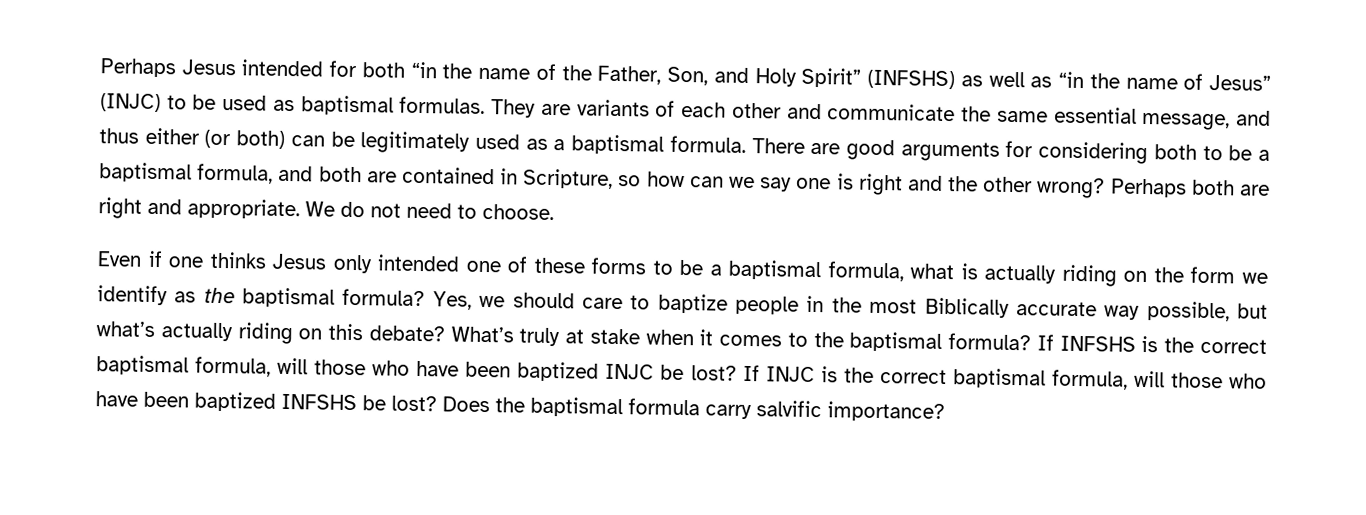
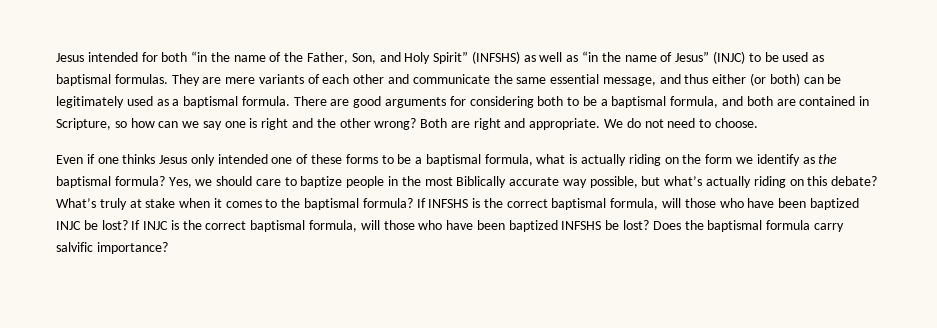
- Perhaps Jesus intended for both “in the name of the Father, Son, and Holy Spirit” (INFSHS) as well as “in the name of Jesus” (INJC) to be used as baptismal formulas.
+ Jesus intended for both “in the name of the Father, Son, and Holy Spirit” (INFSHS) as well as “in the name of Jesus” (INJC) to be used as baptismal formulas.
- They are variants of each other and communicate the same essential message, and thus either (or both) can be legitimately used as a baptismal formula.
+ They are mere variants of each other and communicate the same essential message, and thus either (or both) can be legitimately used as a baptismal formula.
- Perhaps both are right and appropriate.
+ Both are right and appropriate.

